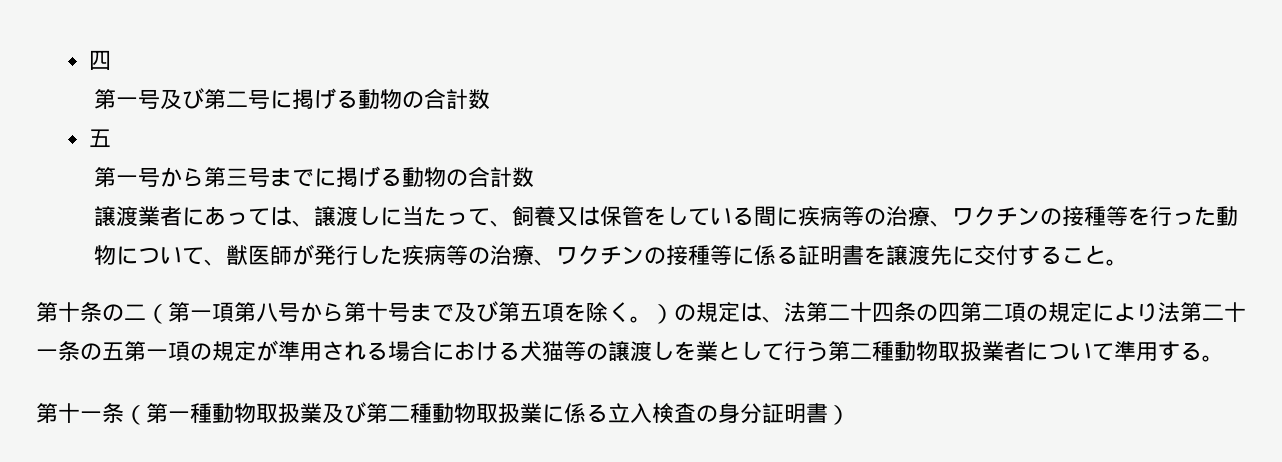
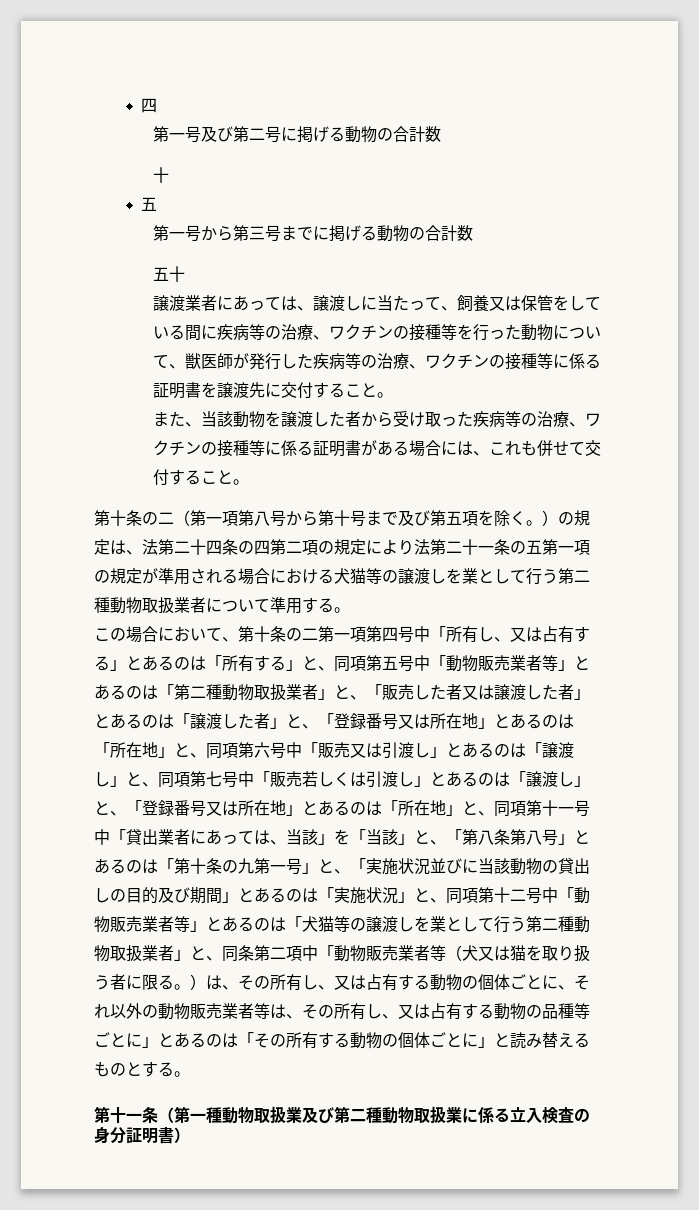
  第一号及び第二号に掲げる動物の合計数
+ 十
+ 五十
+ また、当該動物を譲渡した者から受け取った疾病等の治療、ワクチンの接種等に係る証明書がある場合には、これも併せて交付すること。
+ この場合において、第十条の二第一項第四号中「所有し、又は占有する」とあるのは「所有する」と、同項第五号中「動物販売業者等」とあるのは「第二種動物取扱業者」と、「販売した者又は譲渡した者」とあるのは「譲渡した者」と、「登録番号又は所在地」とあるのは「所在地」と、同項第六号中「販売又は引渡し」とあるのは「譲渡し」と、同項第七号中「販売若しくは引渡し」とあるのは「譲渡し」と、「登録番号又は所在地」とあるのは「所在地」と、同項第十一号中「貸出業者にあっては、当該」を「当該」と、「第八条第八号」とあるのは「第十条の九第一号」と、「実施状況並びに当該動物の貸出しの目的及び期間」とあるのは「実施状況」と、同項第十二号中「動物販売業者等」とあるのは「犬猫等の譲渡しを業として行う第二種動物取扱業者」と、同条第二項中「動物販売業者等（犬又は猫を取り扱う者に限る。）は、その所有し、又は占有する動物の個体ごとに、それ以外の動物販売業者等は、その所有し、又は占有する動物の品種等ごとに」とあるのは「その所有する動物の個体ごとに」と読み替えるものとする。

